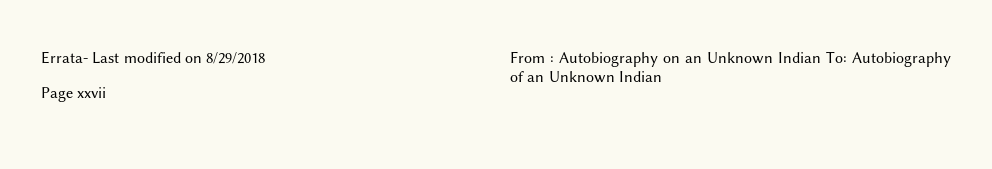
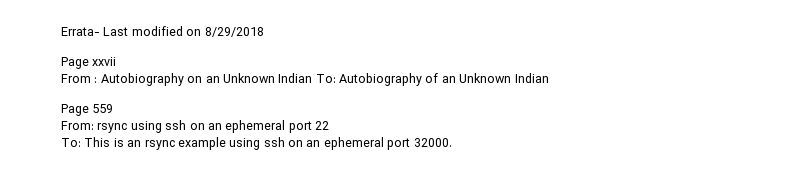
+ Page 559
+ From: rsync using ssh on an ephemeral port 22
+ To: This is an rsync example using ssh on an ephemeral port 32000.

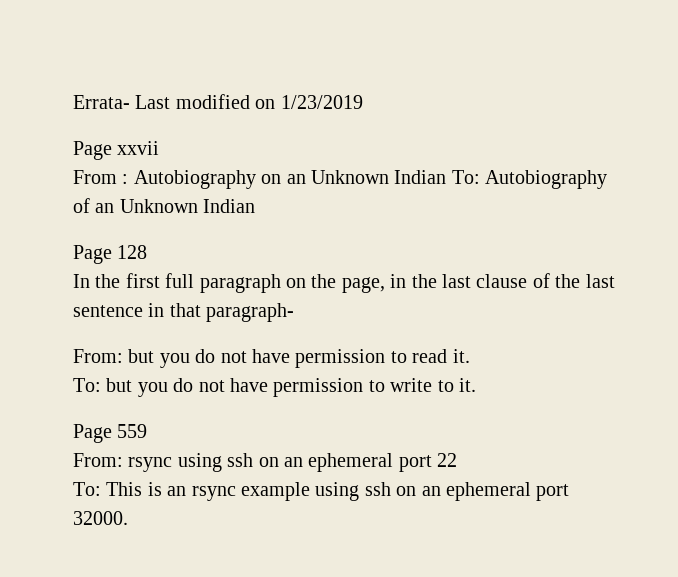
- Errata- Last modified on 8/29/2018
+ Errata- Last modified on 1/23/2019
+ Page 128
+ In the first full paragraph on the page, in the last clause of the last sentence in that paragraph-
+ From: but you do not have permission to read it.
+ To: but you do not have permission to write to it.

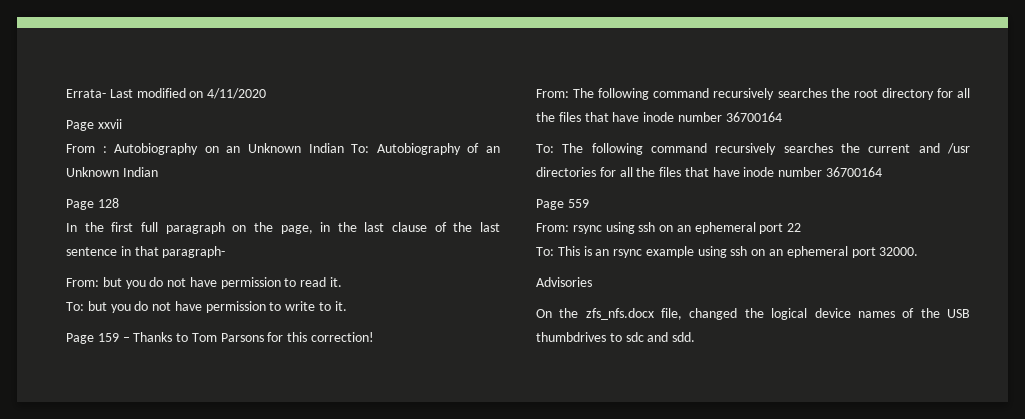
- Errata- Last modified on 1/23/2019
+ Errata- Last modified on 4/11/2020
+ Page 159 – Thanks to Tom Parsons for this correction!
+ From: The following command recursively searches the root directory for all the files that have inode number 36700164
+ To: The following command recursively searches the current and /usr directories for all the files that have inode number 36700164
+ Advisories
+ On the zfs_nfs.docx file, changed the logical device names of the USB thumbdrives to sdc and sdd.

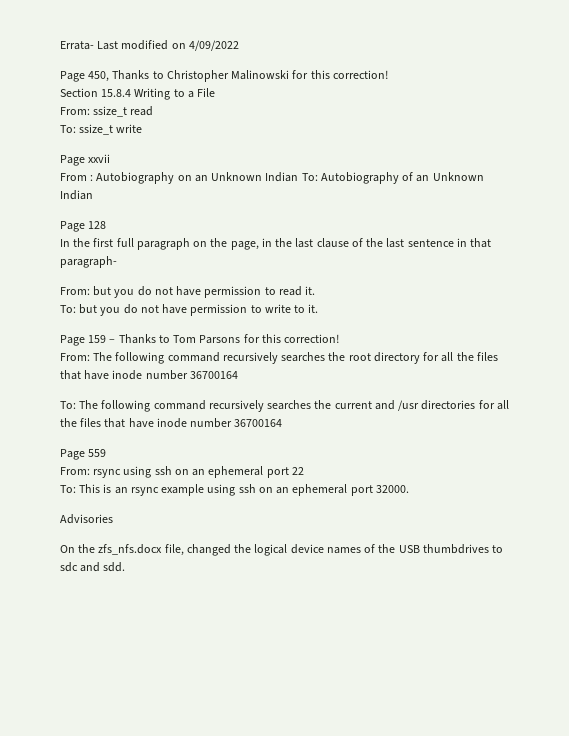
- Errata- Last modified on 4/11/2020
+ Errata- Last modified on 4/09/2022
+ Page 450, Thanks to Christopher Malinowski for this correction!
+ Section 15.8.4 Writing to a File
+ From: ssize_t read
+ To: ssize_t write

